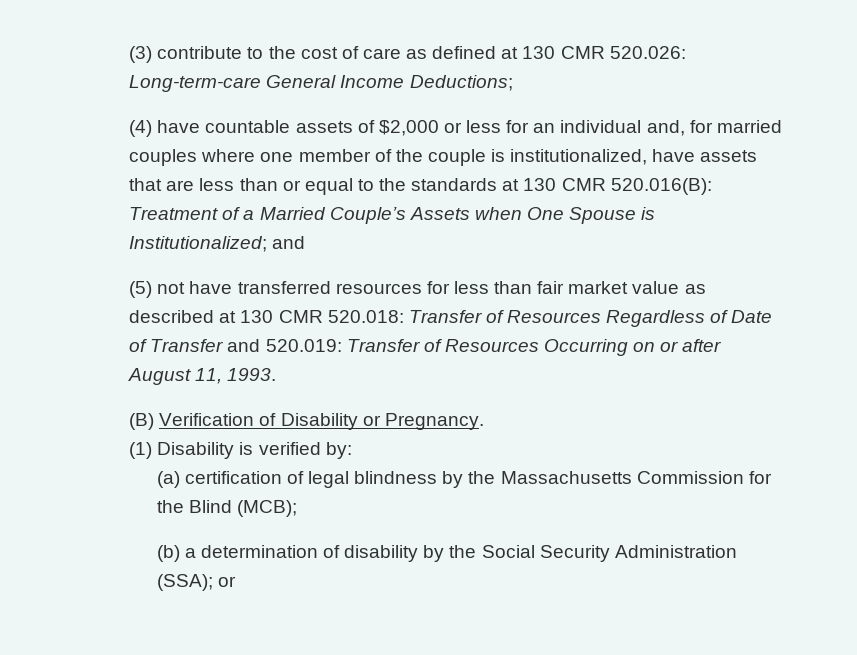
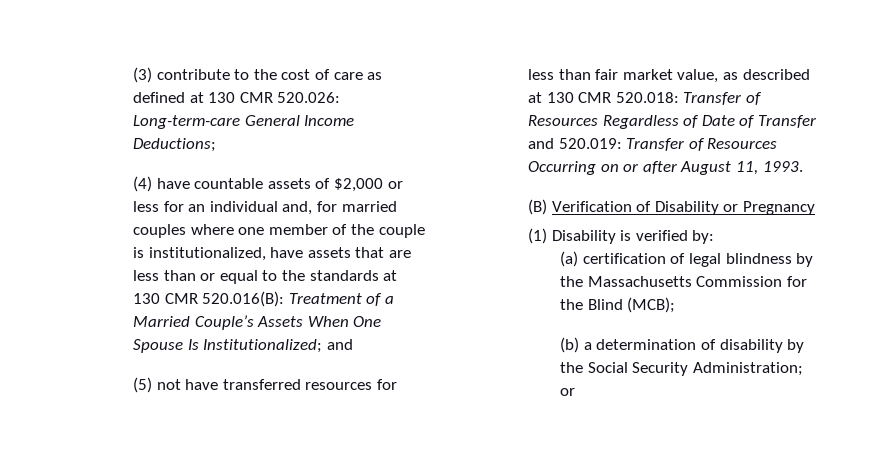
- (4) have countable assets of $2,000 or less for an individual and, for married couples where one member of the couple is institutionalized, have assets that are less than or equal to the standards at 130 CMR 520.016(B): Treatment of a Married Couple’s Assets when One Spouse is Institutionalized; and
+ (4) have countable assets of $2,000 or less for an individual and, for married couples where one member of the couple is institutionalized, have assets that are less than or equal to the standards at 130 CMR 520.016(B): Treatment of a Married Couple’s Assets When One Spouse Is Institutionalized; and
- (5) not have transferred resources for less than fair market value as described at 130 CMR 520.018: Transfer of Resources Regardless of Date of Transfer and 520.019: Transfer of Resources Occurring on or after August 11, 1993.
+ (5) not have transferred resources for less than fair market value, as described at 130 CMR 520.018: Transfer of Resources Regardless of Date of Transfer and 520.019: Transfer of Resources Occurring on or after August 11, 1993.
- (B) Verification of Disability or Pregnancy.
+ (B) Verification of Disability or Pregnancy
- (b) a determination of disability by the Social Security Administration (SSA); or
+ (b) a determination of disability by the Social Security Administration; or

